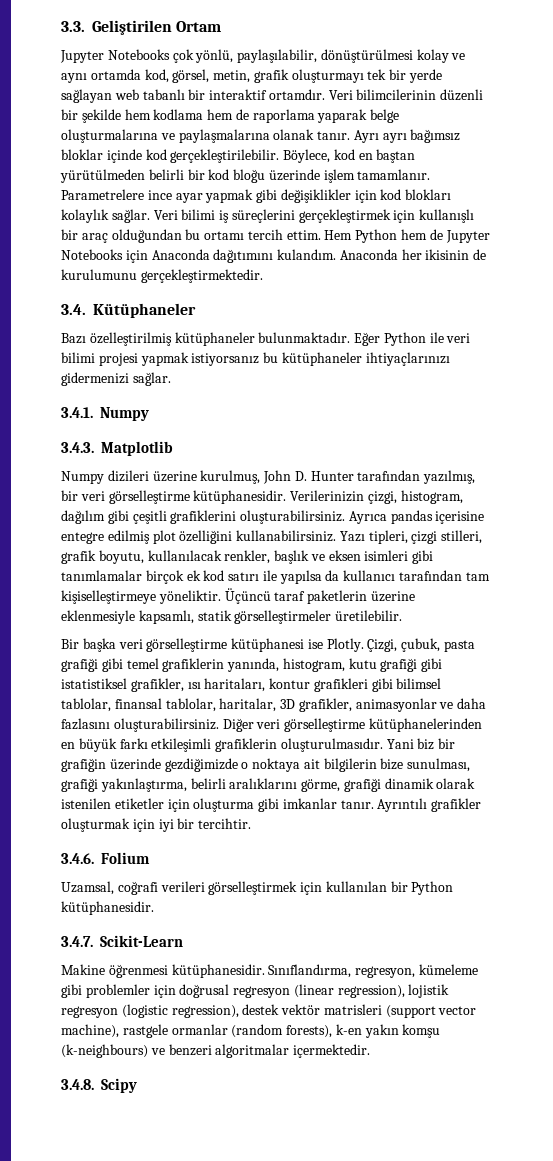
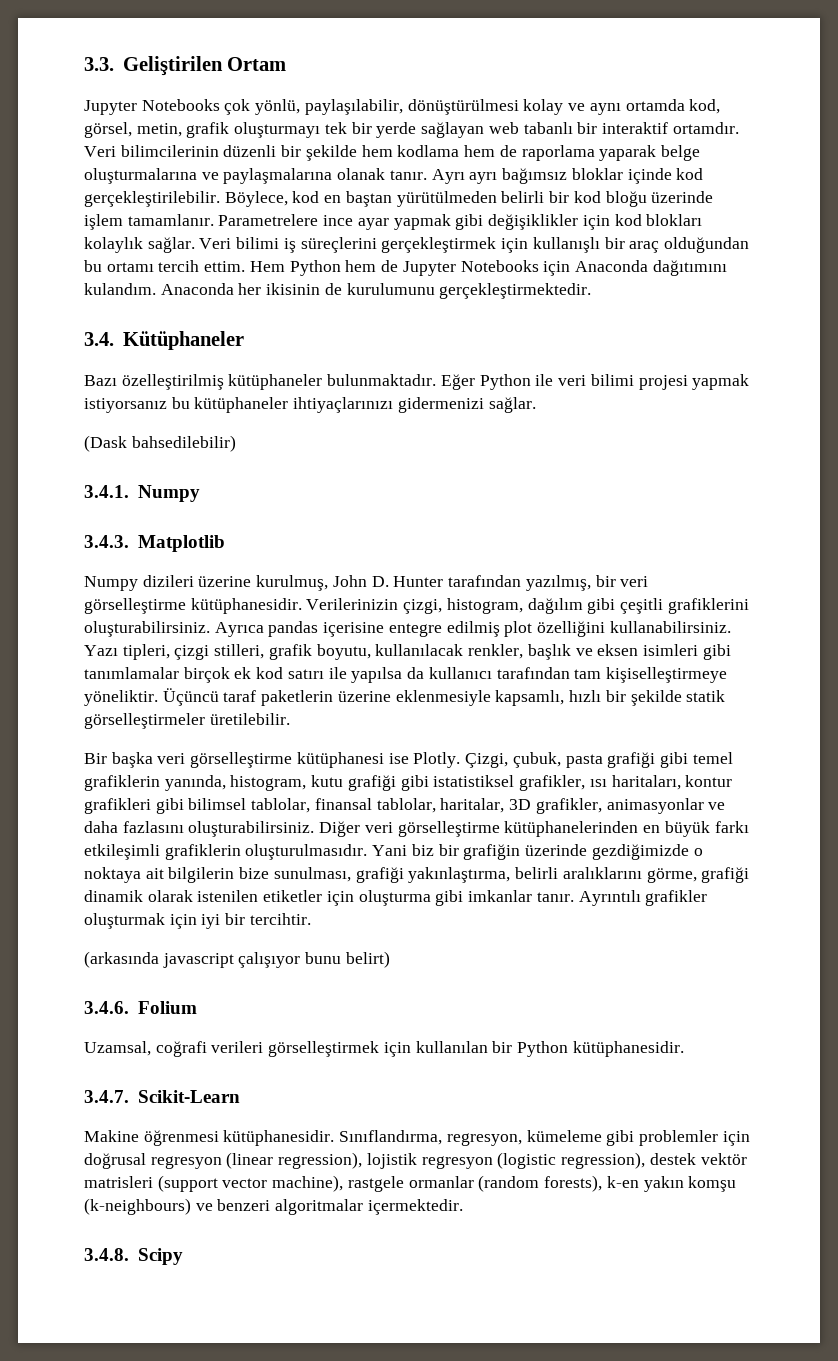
+ (Dask bahsedilebilir)
- Üçüncü taraf paketlerin üzerine eklenmesiyle kapsamlı, statik görselleştirmeler üretilebilir.
+ Üçüncü taraf paketlerin üzerine eklenmesiyle kapsamlı, hızlı bir şekilde statik görselleştirmeler üretilebilir.
+ (arkasında javascript çalışıyor bunu belirt)

